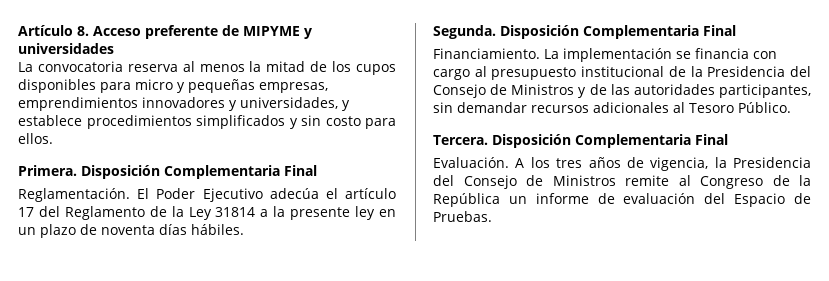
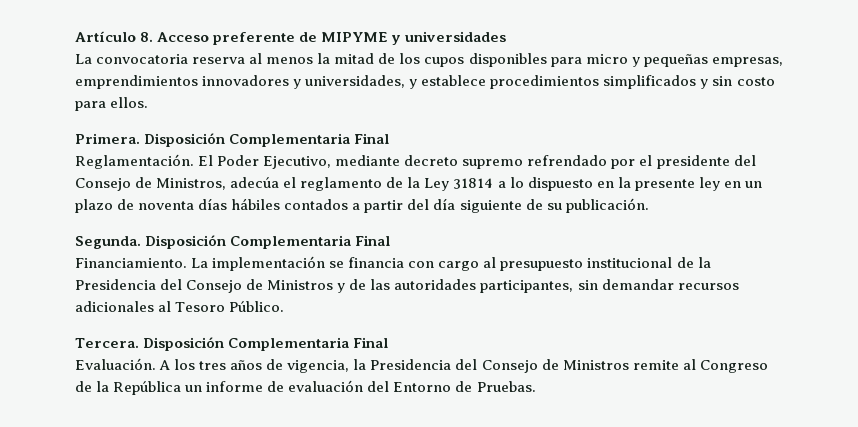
- El Poder Ejecutivo adecúa el artículo 17 del Reglamento de la Ley 31814 a la presente ley en un plazo de noventa días hábiles.
+ El Poder Ejecutivo, mediante decreto supremo refrendado por el presidente del Consejo de Ministros, adecúa el reglamento de la Ley 31814 a lo dispuesto en la presente ley en un plazo de noventa días hábiles contados a partir del día siguiente de su publicación.
- A los tres años de vigencia, la Presidencia del Consejo de Ministros remite al Congreso de la República un informe de evaluación del Espacio de Pruebas.
+ A los tres años de vigencia, la Presidencia del Consejo de Ministros remite al Congreso de la República un informe de evaluación del Entorno de Pruebas.

